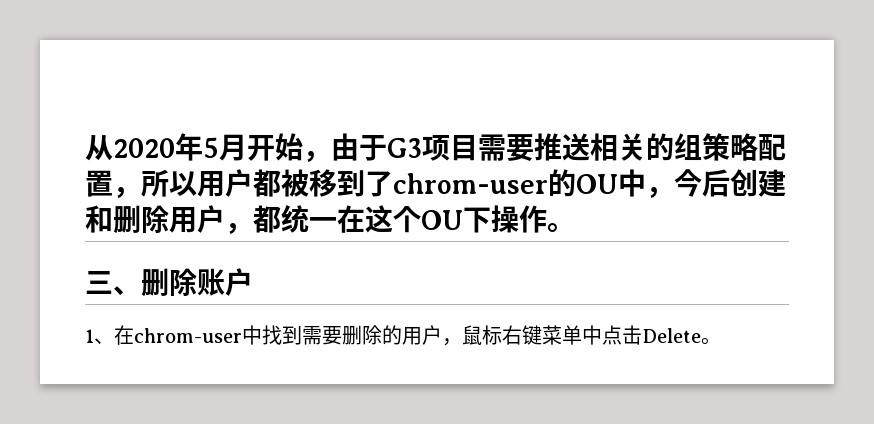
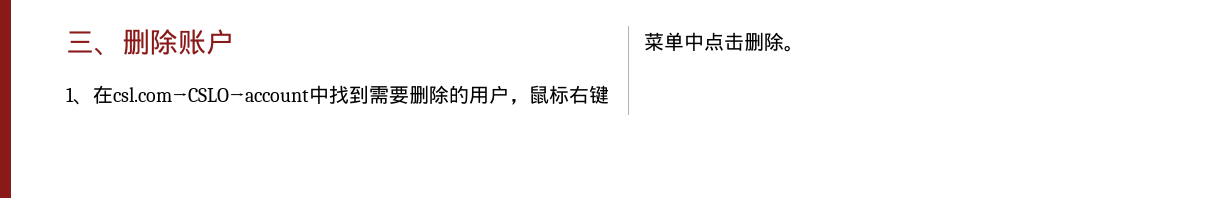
- 从2020年5月开始，由于G3项目需要推送相关的组策略配置，所以用户都被移到了chrom-user的OU中，今后创建和删除用户，都统一在这个OU下操作。
- 1、在chrom-user中找到需要删除的用户，鼠标右键菜单中点击Delete。
+ 1、在csl.com→CSLO→account中找到需要删除的用户，鼠标右键菜单中点击删除。

